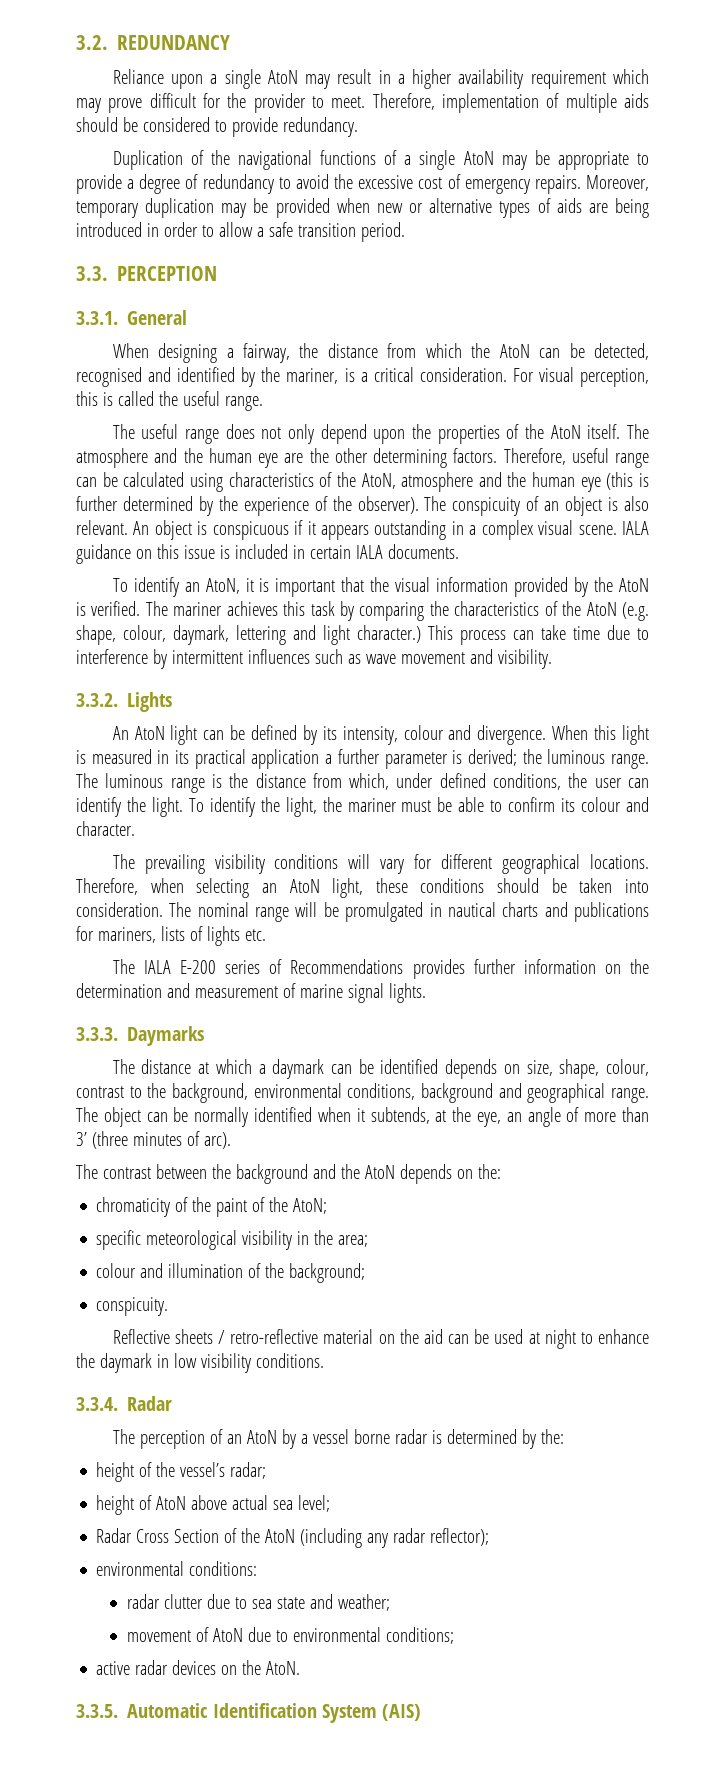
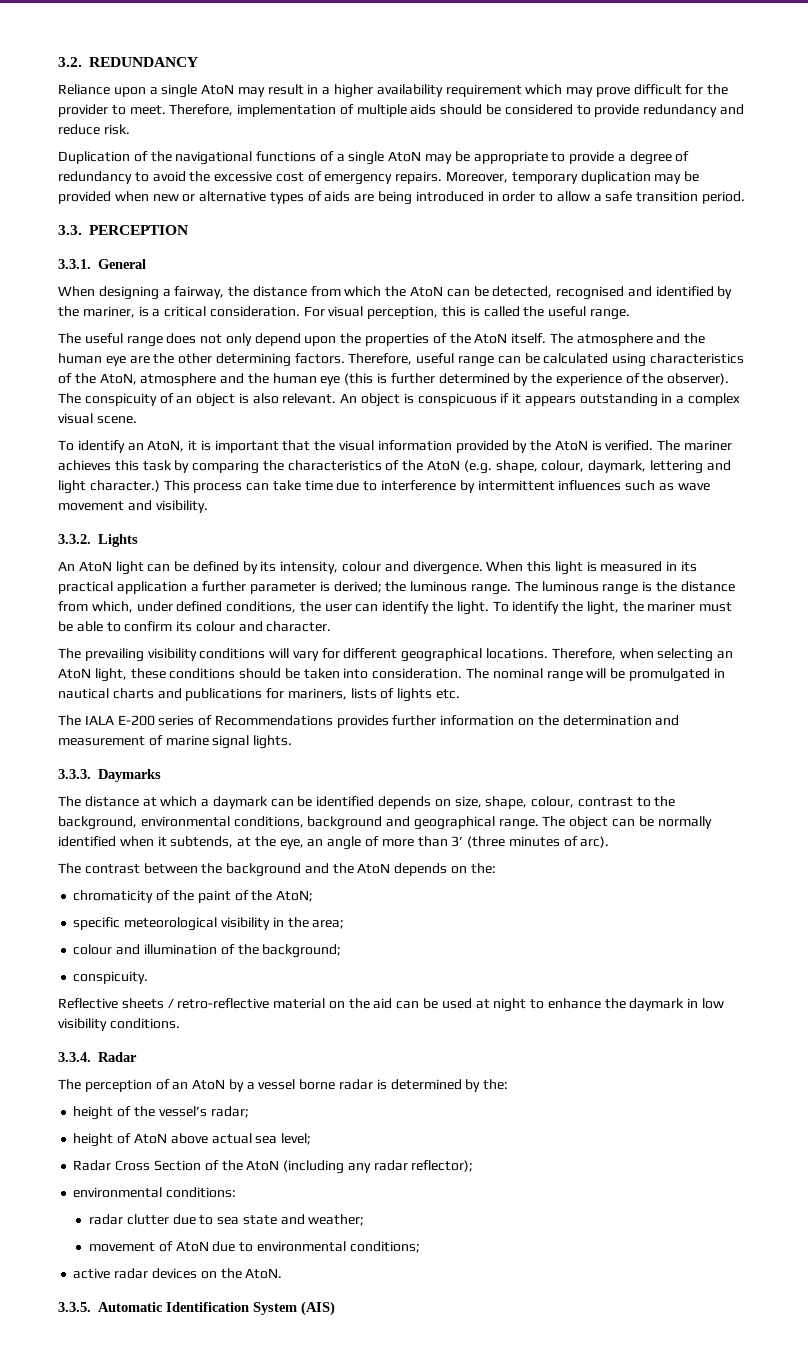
- Therefore, implementation of multiple aids should be considered to provide redundancy.
+ Therefore, implementation of multiple aids should be considered to provide redundancy and reduce risk.
- IALA guidance on this issue is included in certain IALA documents.

